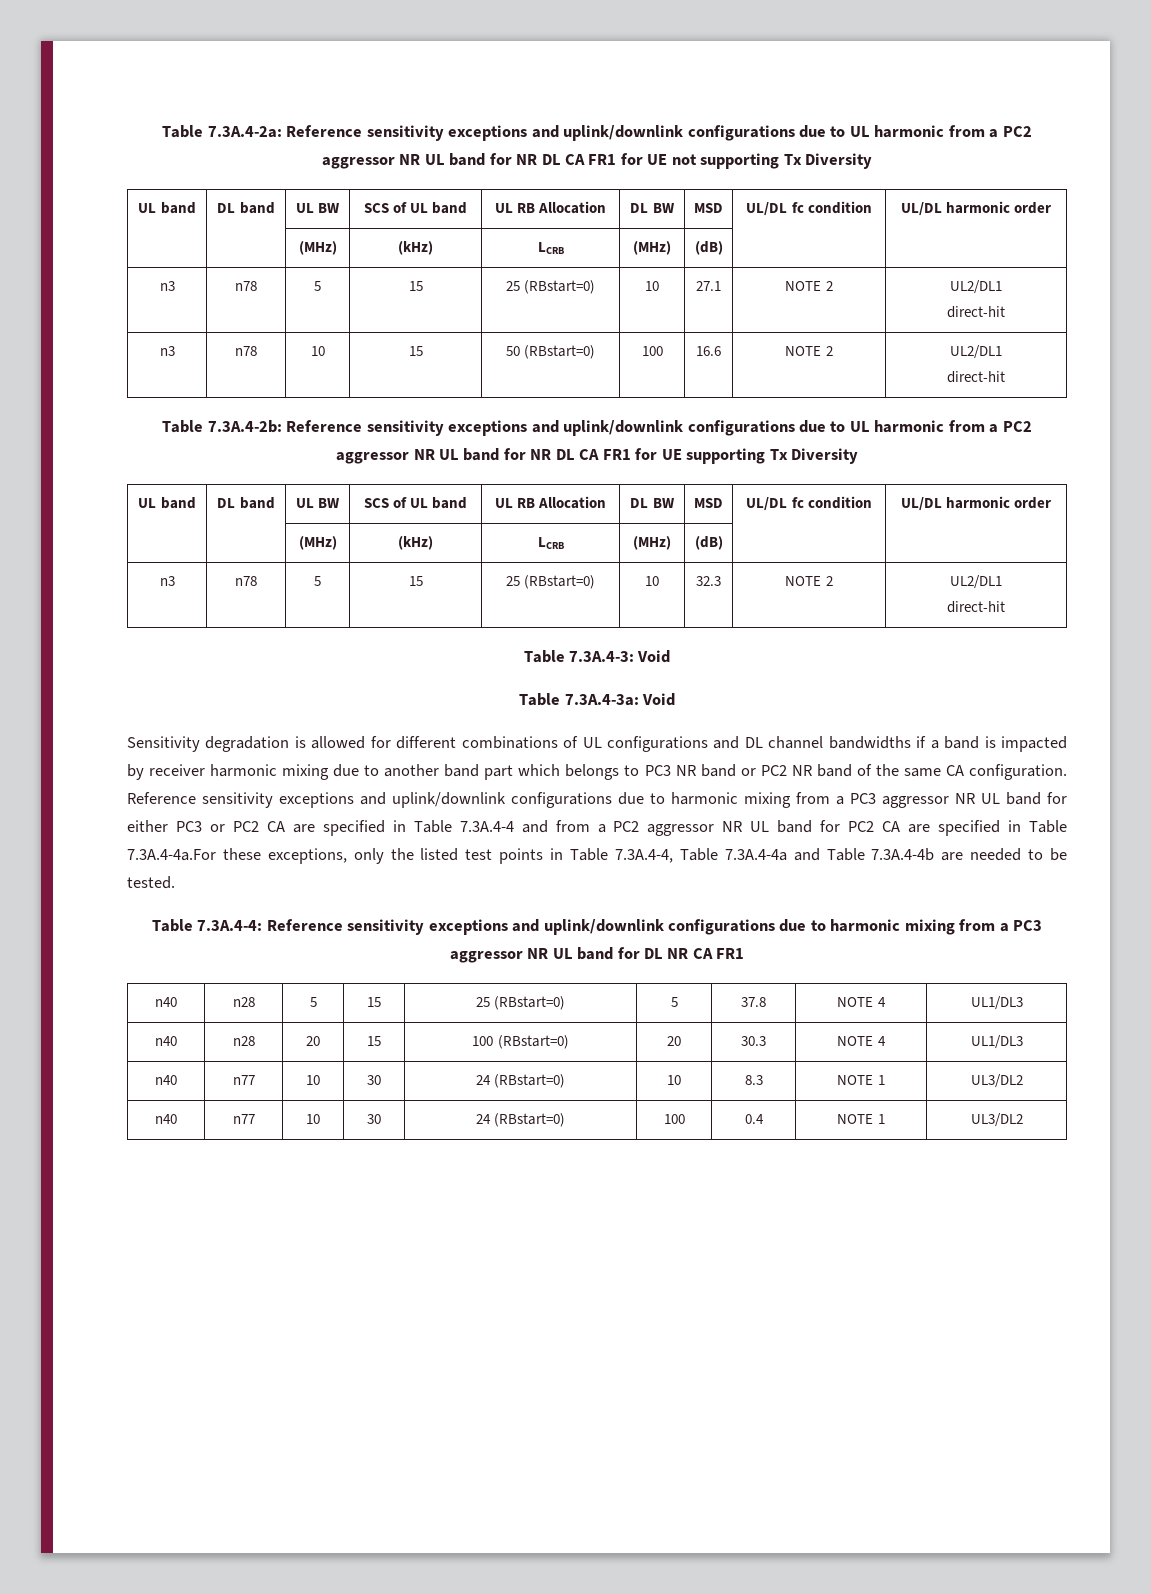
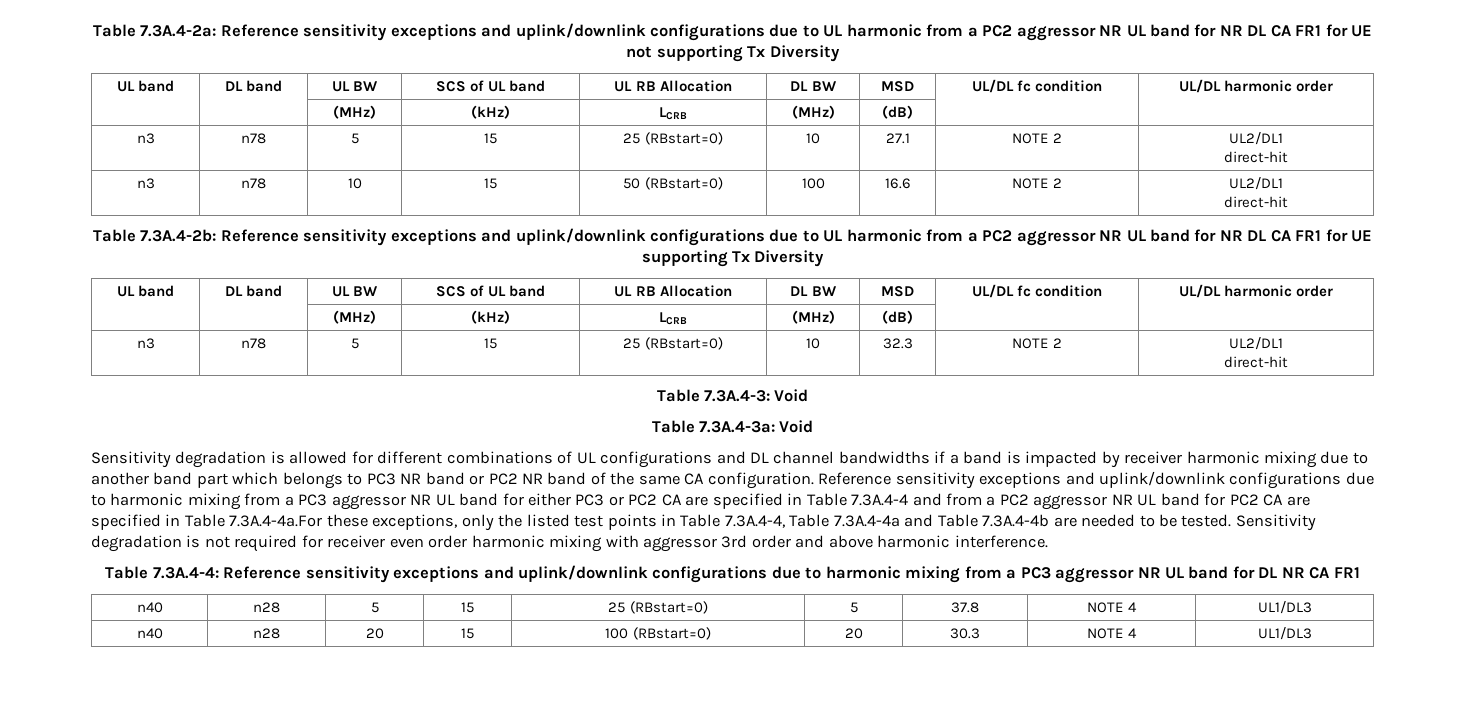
+ Sensitivity degradation is not required for receiver even order harmonic mixing with aggressor 3rd order and above harmonic interference.
- n40 | n77 | 10 | 30 | 24 (RBstart=0) | 10 | 8.3 | NOTE 1 | UL3/DL2
- n40 | n77 | 10 | 30 | 24 (RBstart=0) | 100 | 0.4 | NOTE 1 | UL3/DL2

